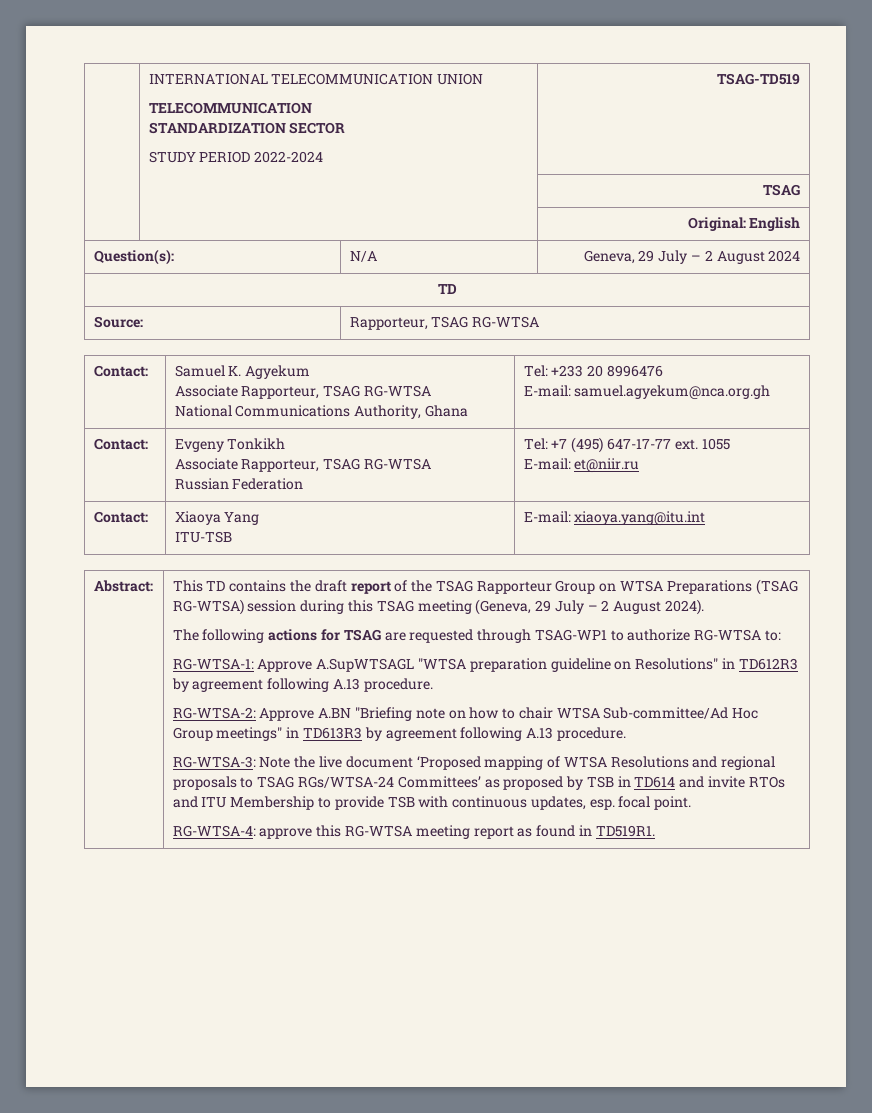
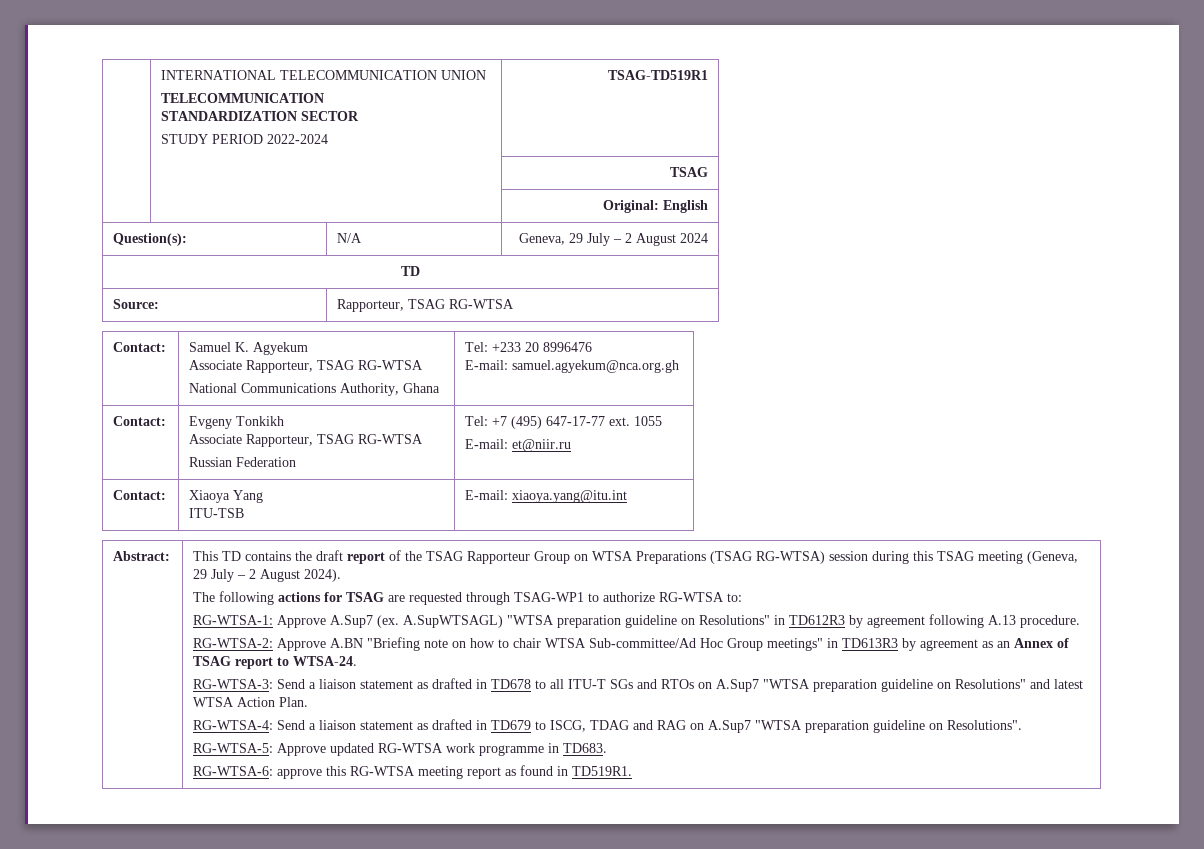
  | INTERNATIONAL TELECOMMUNICATION UNION
  TELECOMMUNICATION
  STANDARDIZATION SECTOR
- STUDY PERIOD 2022-2024 | TSAG-TD519
+ STUDY PERIOD 2022-2024 | TSAG-TD519R1
- RG-WTSA-1: Approve A.SupWTSAGL "WTSA preparation guideline on Resolutions" in TD612R3 by agreement following A.13 procedure.
+ RG-WTSA-1: Approve A.Sup7 (ex. A.SupWTSAGL) "WTSA preparation guideline on Resolutions" in TD612R3 by agreement following A.13 procedure.
- RG-WTSA-2: Approve A.BN "Briefing note on how to chair WTSA Sub-committee/Ad Hoc Group meetings" in TD613R3 by agreement following A.13 procedure.
- RG-WTSA-3: Note the live document ‘Proposed mapping of WTSA Resolutions and regional proposals to TSAG RGs/WTSA-24 Committees’ as proposed by TSB in TD614 and invite RTOs and ITU Membership to provide TSB with continuous updates, esp. focal point.
- RG-WTSA-4: approve this RG-WTSA meeting report as found in TD519R1.
+ RG-WTSA-2: Approve A.BN "Briefing note on how to chair WTSA Sub-committee/Ad Hoc Group meetings" in TD613R3 by agreement as an Annex of TSAG report to WTSA-24.
+ RG-WTSA-3: Send a liaison statement as drafted in TD678 to all ITU-T SGs and RTOs on A.Sup7 "WTSA preparation guideline on Resolutions" and latest WTSA Action Plan.
+ RG-WTSA-4: Send a liaison statement as drafted in TD679 to ISCG, TDAG and RAG on A.Sup7 "WTSA preparation guideline on Resolutions".
+ RG-WTSA-5: Approve updated RG-WTSA work programme in TD683.
+ RG-WTSA-6: approve this RG-WTSA meeting report as found in TD519R1.

